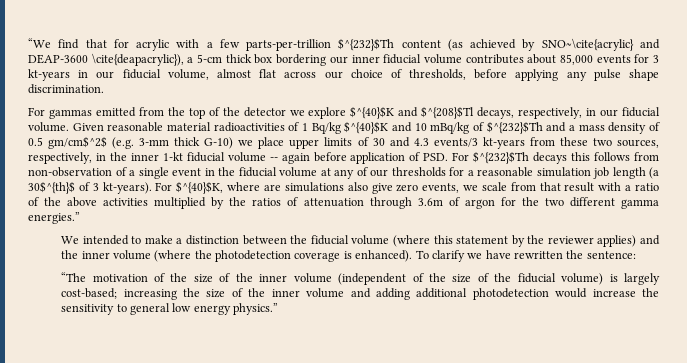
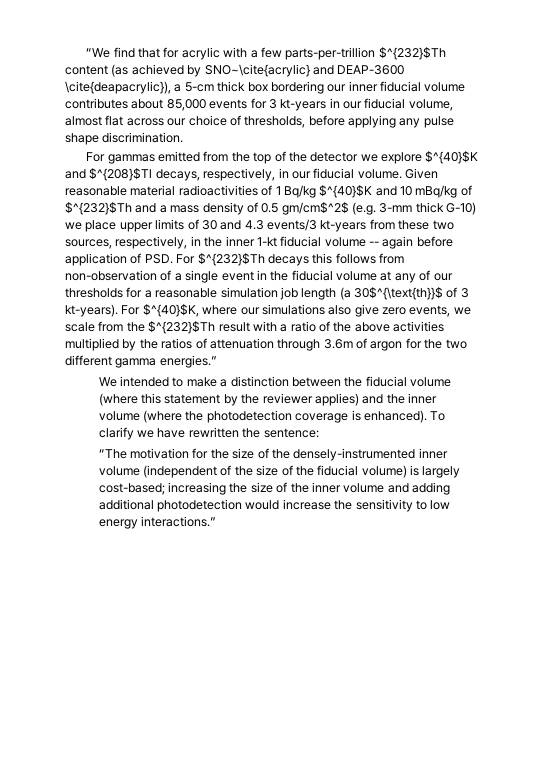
- Given reasonable material radioactivities of 1 Bq/kg $^{40}$K and 10 mBq/kg of $^{232}$Th and a mass density of 0.5 gm/cm$^2$ (e.g. 3-mm thick G-10) we place upper limits of 30 and 4.3 events/3 kt-years from these two sources, respectively, in the inner 1-kt fiducial volume -- again before application of PSD. For $^{232}$Th decays this follows from non-observation of a single event in the fiducial volume at any of our thresholds for a reasonable simulation job length (a 30$^{th}$ of 3 kt-years).
+ Given reasonable material radioactivities of 1 Bq/kg $^{40}$K and 10 mBq/kg of $^{232}$Th and a mass density of 0.5 gm/cm$^2$ (e.g. 3-mm thick G-10) we place upper limits of 30 and 4.3 events/3 kt-years from these two sources, respectively, in the inner 1-kt fiducial volume -- again before application of PSD. For $^{232}$Th decays this follows from non-observation of a single event in the fiducial volume at any of our thresholds for a reasonable simulation job length (a 30$^{\text{th}}$ of 3 kt-years).
- For $^{40}$K, where are simulations also give zero events, we scale from that result with a ratio of the above activities multiplied by the ratios of attenuation through 3.6m of argon for the two different gamma energies.”
+ For $^{40}$K, where our simulations also give zero events, we scale from the $^{232}$Th result with a ratio of the above activities multiplied by the ratios of attenuation through 3.6m of argon for the two different gamma energies.”
- “The motivation of the size of the inner volume (independent of the size of the fiducial volume) is largely cost-based; increasing the size of the inner volume and adding additional photodetection would increase the sensitivity to general low energy physics.”
+ “The motivation for the size of the densely-instrumented inner volume (independent of the size of the fiducial volume) is largely cost-based; increasing the size of the inner volume and adding additional photodetection would increase the sensitivity to low energy interactions.”

